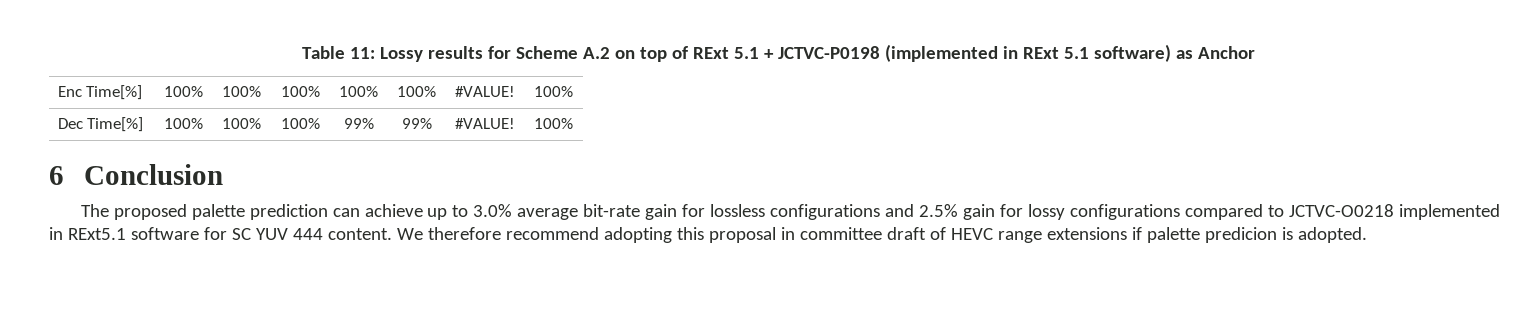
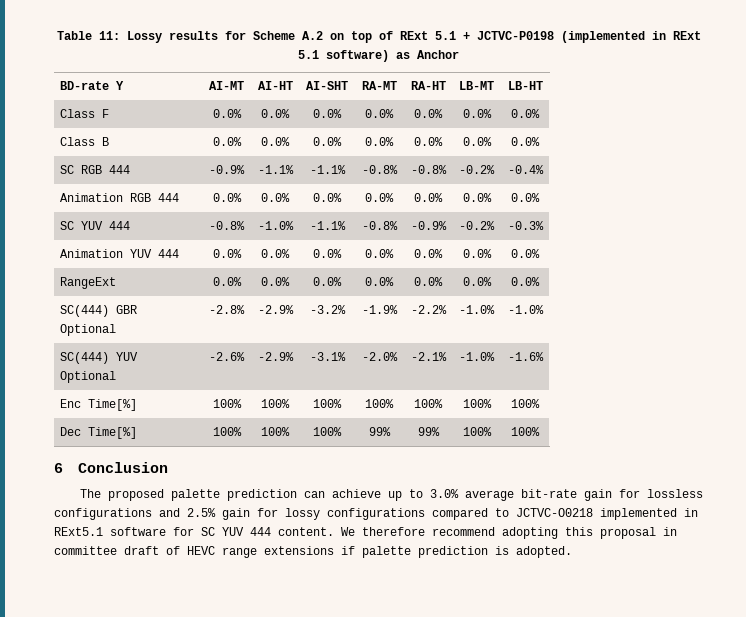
+ BD-rate Y | AI-MT | AI-HT | AI-SHT | RA-MT | RA-HT | LB-MT | LB-HT
+ Class F | 0.0% | 0.0% | 0.0% | 0.0% | 0.0% | 0.0% | 0.0%
+ Class B | 0.0% | 0.0% | 0.0% | 0.0% | 0.0% | 0.0% | 0.0%
+ SC RGB 444 | -0.9% | -1.1% | -1.1% | -0.8% | -0.8% | -0.2% | -0.4%
+ Animation RGB 444 | 0.0% | 0.0% | 0.0% | 0.0% | 0.0% | 0.0% | 0.0%
+ SC YUV 444 | -0.8% | -1.0% | -1.1% | -0.8% | -0.9% | -0.2% | -0.3%
+ Animation YUV 444 | 0.0% | 0.0% | 0.0% | 0.0% | 0.0% | 0.0% | 0.0%
+ RangeExt | 0.0% | 0.0% | 0.0% | 0.0% | 0.0% | 0.0% | 0.0%
+ SC(444) GBR Optional | -2.8% | -2.9% | -3.2% | -1.9% | -2.2% | -1.0% | -1.0%
+ SC(444) YUV Optional | -2.6% | -2.9% | -3.1% | -2.0% | -2.1% | -1.0% | -1.6%
- Enc Time[%] | 100% | 100% | 100% | 100% | 100% | #VALUE! | 100%
+ Enc Time[%] | 100% | 100% | 100% | 100% | 100% | 100% | 100%
- Dec Time[%] | 100% | 100% | 100% | 99% | 99% | #VALUE! | 100%
+ Dec Time[%] | 100% | 100% | 100% | 99% | 99% | 100% | 100%
- We therefore recommend adopting this proposal in committee draft of HEVC range extensions if palette predicion is adopted.
+ We therefore recommend adopting this proposal in committee draft of HEVC range extensions if palette prediction is adopted.

